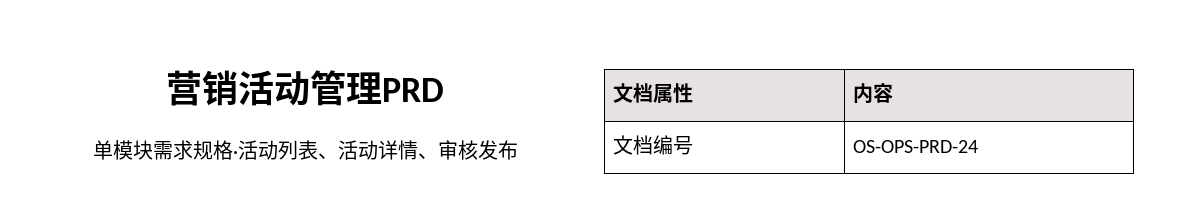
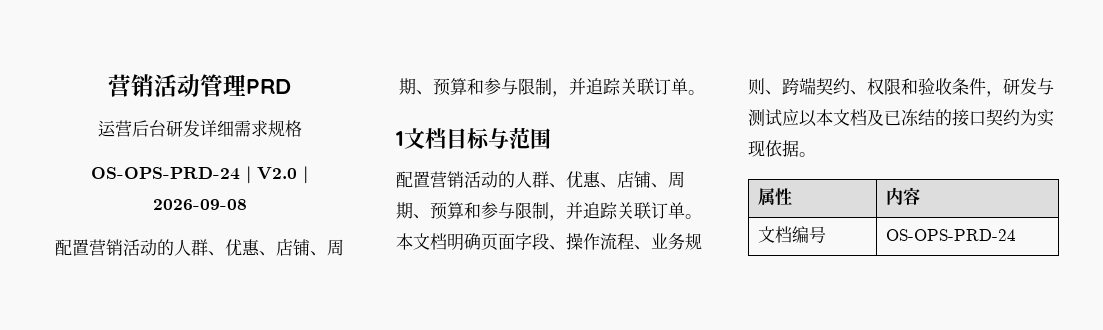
- 单模块需求规格·活动列表、活动详情、审核发布
- 文档属性 | 内容
+ 运营后台研发详细需求规格
+ OS-OPS-PRD-24 | V2.0 | 2026-09-08
+ 配置营销活动的人群、优惠、店铺、周期、预算和参与限制，并追踪关联订单。
+ 1文档目标与范围
+ 配置营销活动的人群、优惠、店铺、周期、预算和参与限制，并追踪关联订单。本文档明确页面字段、操作流程、业务规则、跨端契约、权限和验收条件，研发与测试应以本文档及已冻结的接口契约为实现依据。
+ 属性 | 内容

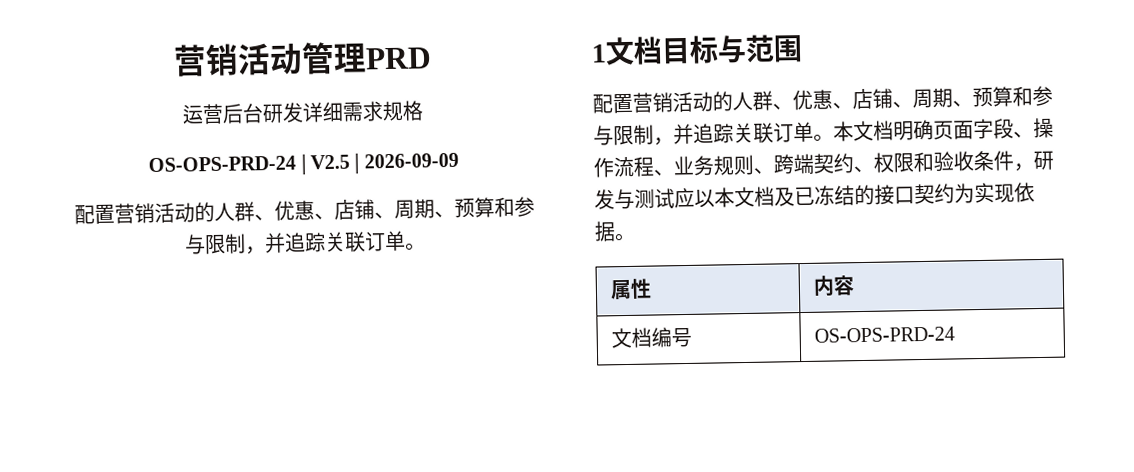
- OS-OPS-PRD-24 | V2.0 | 2026-09-08
+ OS-OPS-PRD-24 | V2.5 | 2026-09-09

